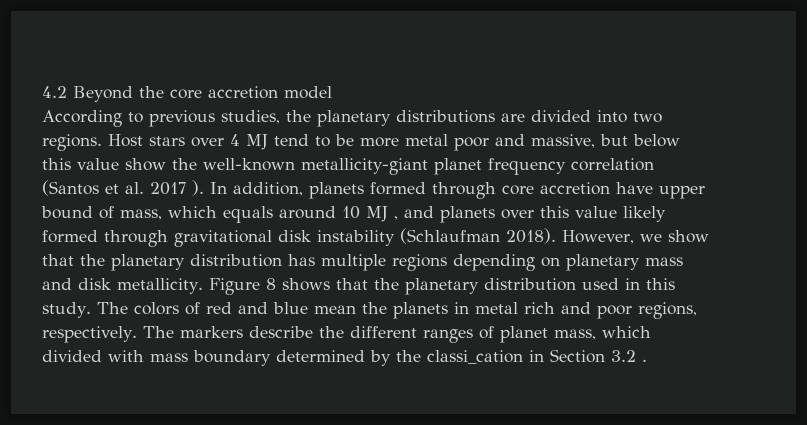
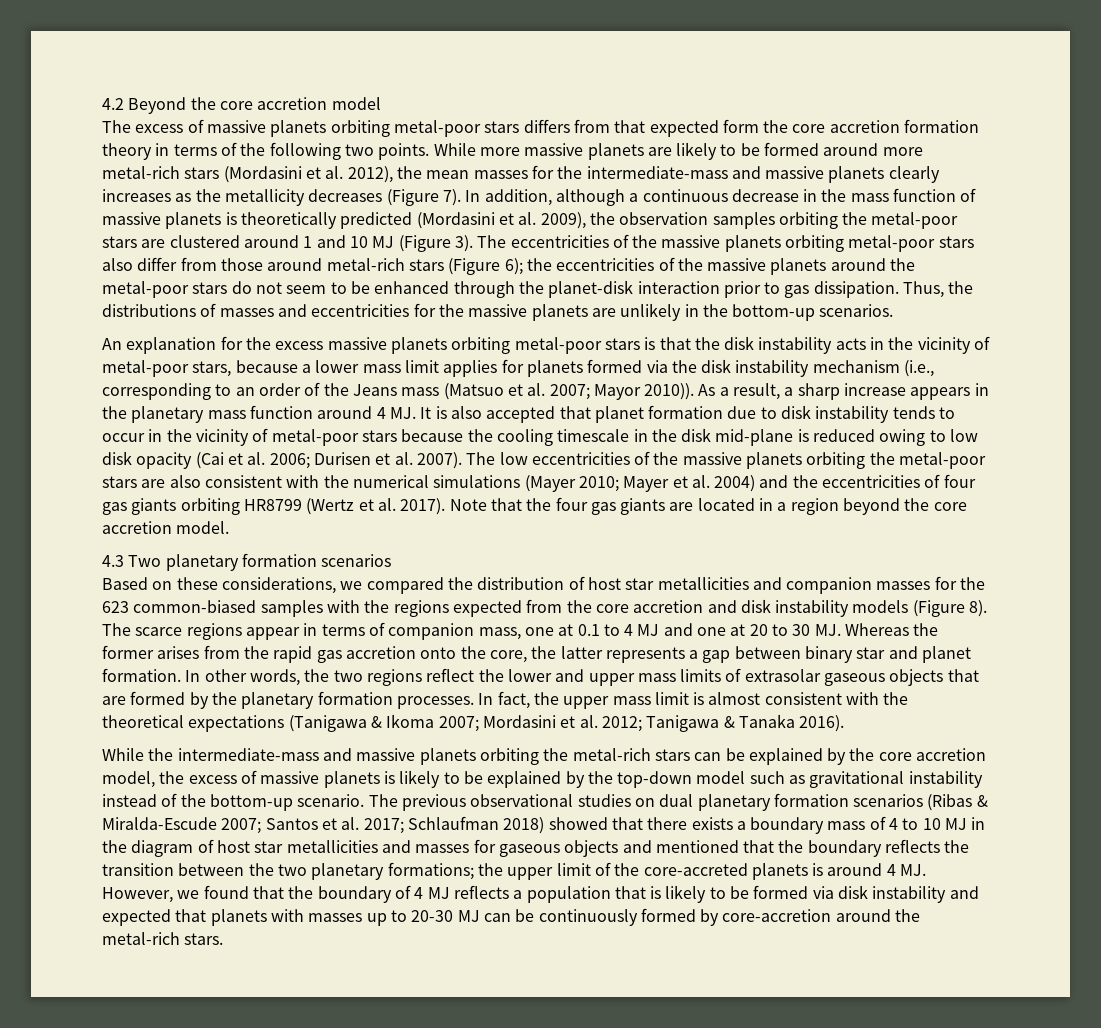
- According to previous studies, the planetary distributions are divided into two regions. Host stars over 4 MJ tend to be more metal poor and massive, but below this value show the well-known metallicity-giant planet frequency correlation (Santos et al. 2017 ). In addition, planets formed through core accretion have upper bound of mass, which equals around 10 MJ , and planets over this value likely formed through gravitational disk instability (Schlaufman 2018). However, we show that the planetary distribution has multiple regions depending on planetary mass and disk metallicity. Figure 8 shows that the planetary distribution used in this study. The colors of red and blue mean the planets in metal rich and poor regions, respectively. The markers describe the different ranges of planet mass, which divided with mass boundary determined by the classi_cation in Section 3.2 .
+ The excess of massive planets orbiting metal-poor stars differs from that expected form the core accretion formation theory in terms of the following two points. While more massive planets are likely to be formed around more metal-rich stars (Mordasini et al. 2012), the mean masses for the intermediate-mass and massive planets clearly increases as the metallicity decreases (Figure 7). In addition, although a continuous decrease in the mass function of massive planets is theoretically predicted (Mordasini et al. 2009), the observation samples orbiting the metal-poor stars are clustered around 1 and 10 MJ (Figure 3). The eccentricities of the massive planets orbiting metal-poor stars also differ from those around metal-rich stars (Figure 6); the eccentricities of the massive planets around the metal-poor stars do not seem to be enhanced through the planet-disk interaction prior to gas dissipation. Thus, the distributions of masses and eccentricities for the massive planets are unlikely in the bottom-up scenarios.
+ An explanation for the excess massive planets orbiting metal-poor stars is that the disk instability acts in the vicinity of metal-poor stars, because a lower mass limit applies for planets formed via the disk instability mechanism (i.e., corresponding to an order of the Jeans mass (Matsuo et al. 2007; Mayor 2010)). As a result, a sharp increase appears in the planetary mass function around 4 MJ. It is also accepted that planet formation due to disk instability tends to occur in the vicinity of metal-poor stars because the cooling timescale in the disk mid-plane is reduced owing to low disk opacity (Cai et al. 2006; Durisen et al. 2007). The low eccentricities of the massive planets orbiting the metal-poor stars are also consistent with the numerical simulations (Mayer 2010; Mayer et al. 2004) and the eccentricities of four gas giants orbiting HR8799 (Wertz et al. 2017). Note that the four gas giants are located in a region beyond the core accretion model.
+ 4.3 Two planetary formation scenarios
+ Based on these considerations, we compared the distribution of host star metallicities and companion masses for the 623 common-biased samples with the regions expected from the core accretion and disk instability models (Figure 8). The scarce regions appear in terms of companion mass, one at 0.1 to 4 MJ and one at 20 to 30 MJ. Whereas the former arises from the rapid gas accretion onto the core, the latter represents a gap between binary star and planet formation. In other words, the two regions reflect the lower and upper mass limits of extrasolar gaseous objects that are formed by the planetary formation processes. In fact, the upper mass limit is almost consistent with the theoretical expectations (Tanigawa & Ikoma 2007; Mordasini et al. 2012; Tanigawa & Tanaka 2016).
+ While the intermediate-mass and massive planets orbiting the metal-rich stars can be explained by the core accretion model, the excess of massive planets is likely to be explained by the top-down model such as gravitational instability instead of the bottom-up scenario. The previous observational studies on dual planetary formation scenarios (Ribas & Miralda-Escude 2007; Santos et al. 2017; Schlaufman 2018) showed that there exists a boundary mass of 4 to 10 MJ in the diagram of host star metallicities and masses for gaseous objects and mentioned that the boundary reflects the transition between the two planetary formations; the upper limit of the core-accreted planets is around 4 MJ. However, we found that the boundary of 4 MJ reflects a population that is likely to be formed via disk instability and expected that planets with masses up to 20-30 MJ can be continuously formed by core-accretion around the metal-rich stars.

